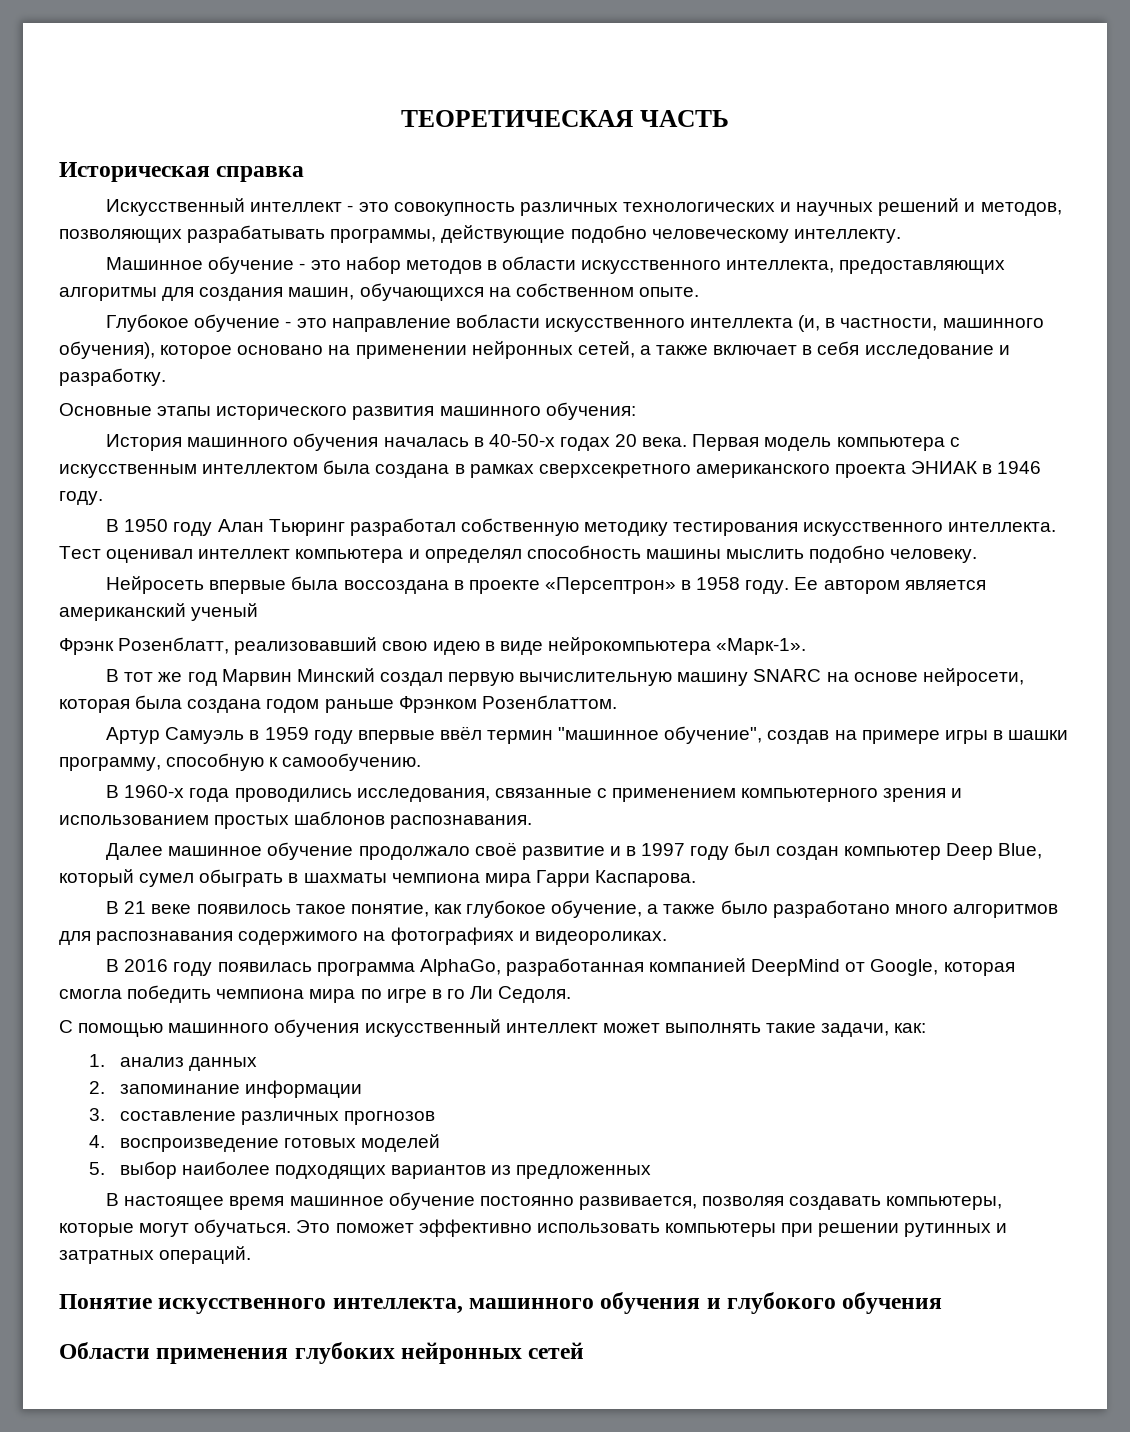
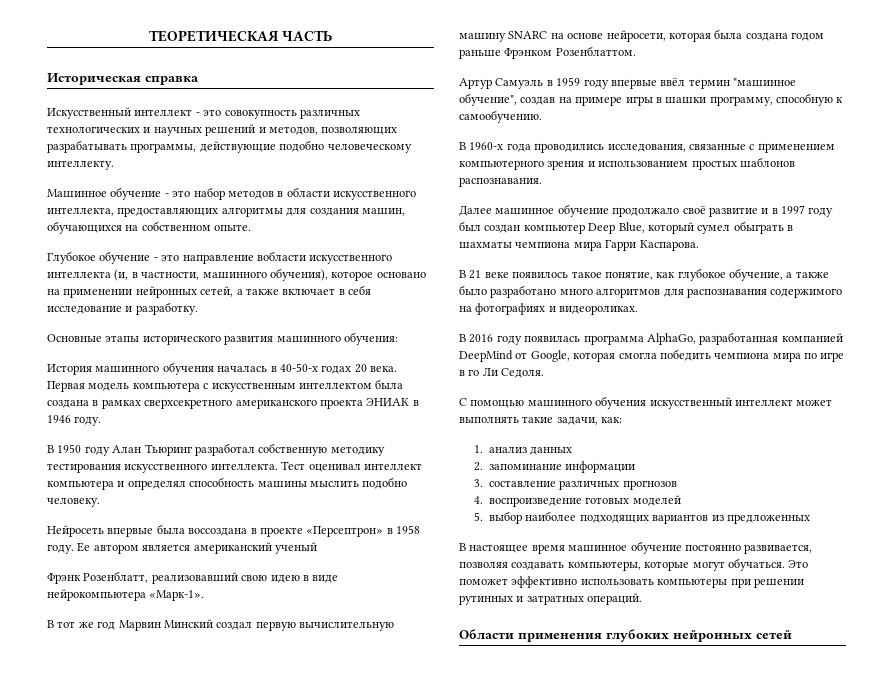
- Понятие искусственного интеллекта, машинного обучения и глубокого обучения

